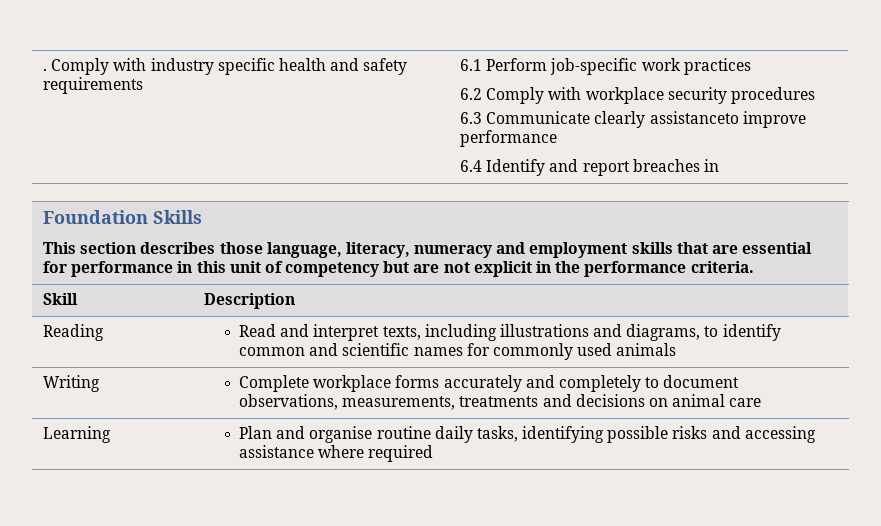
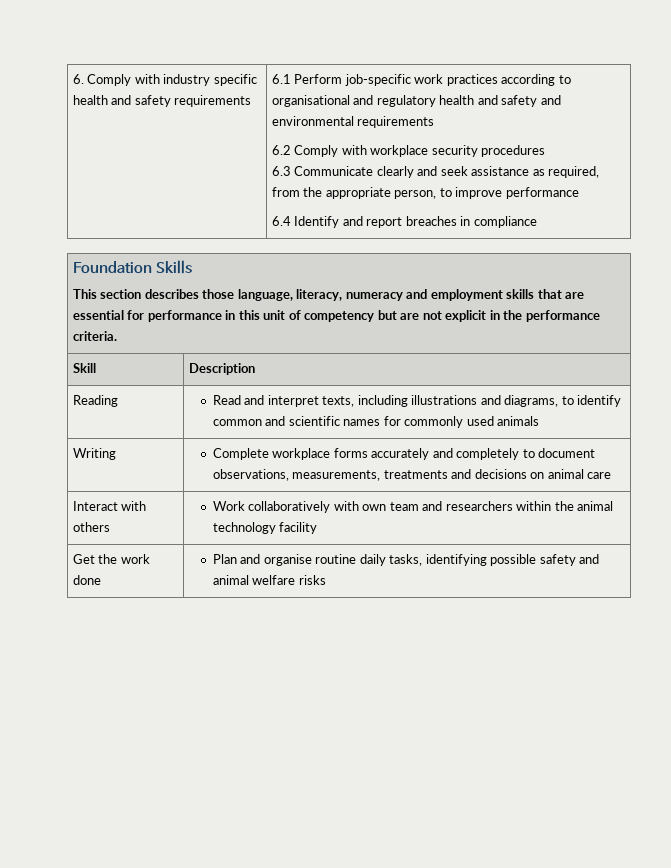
- . Comply with industry specific health and safety requirements
+ 6. Comply with industry specific health and safety requirements
- 6.1 Perform job-specific work practices
+ 6.1 Perform job-specific work practices according to organisational and regulatory health and safety and environmental requirements
- 6.3 Communicate clearly assistanceto improve performance
+ 6.3 Communicate clearly and seek assistance as required, from the appropriate person, to improve performance
- 6.4 Identify and report breaches in
+ 6.4 Identify and report breaches in compliance
- Learning | Plan and organise routine daily tasks, identifying possible risks and accessing assistance where required
+ Interact with others | Work collaboratively with own team and researchers within the animal technology facility
+ Get the work done | Plan and organise routine daily tasks, identifying possible safety and animal welfare risks

